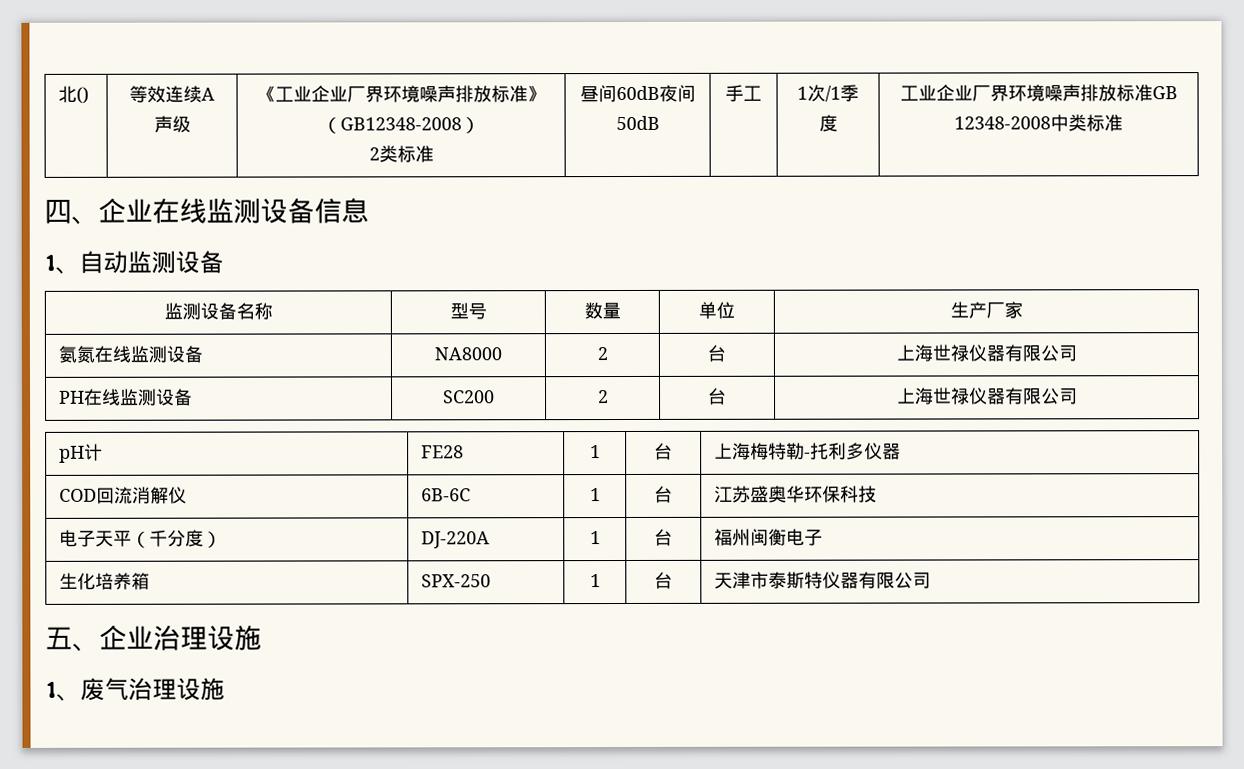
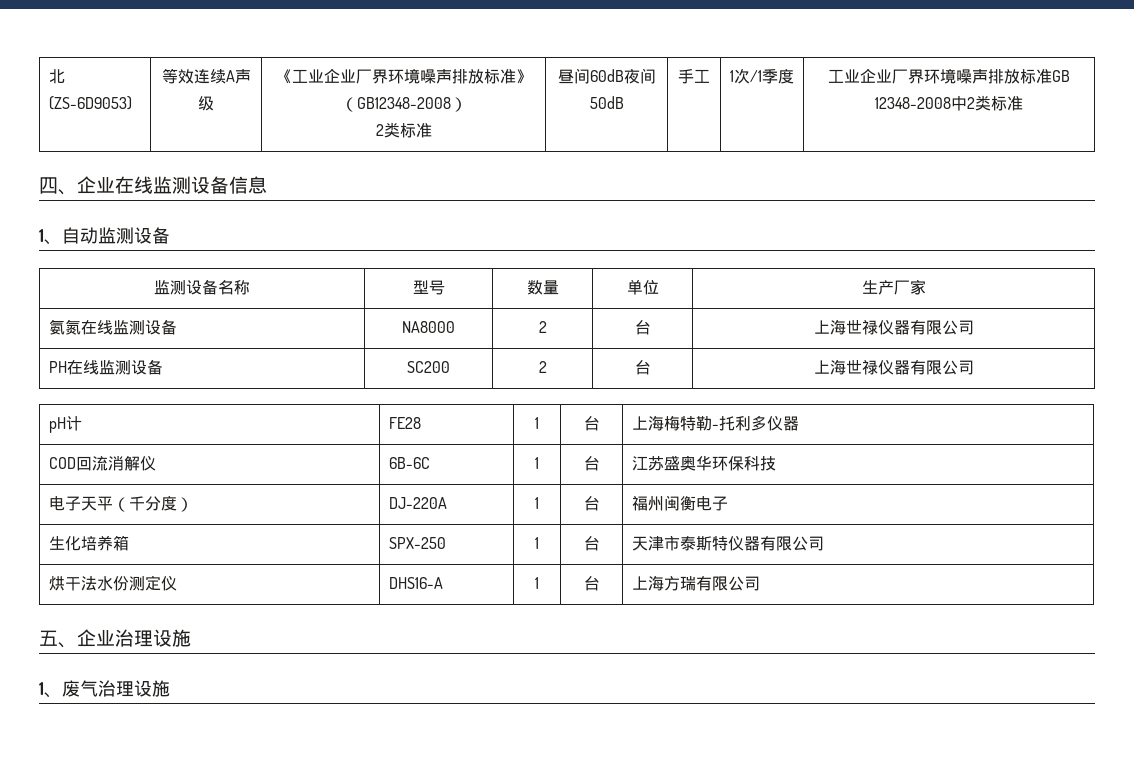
- 北() | 等效连续A声级 | 《工业企业厂界环境噪声排放标准》（GB12348-2008）
- 2类标准 | 昼间60dB夜间50dB | 手工 | 1次/1季度 | 工业企业厂界环境噪声排放标准GB 12348-2008中类标准
+ 北(ZS-6D9053) | 等效连续A声级 | 《工业企业厂界环境噪声排放标准》（GB12348-2008）
+ 2类标准 | 昼间60dB夜间50dB | 手工 | 1次/1季度 | 工业企业厂界环境噪声排放标准GB 12348-2008中2类标准
+ 烘干法水份测定仪 | DHS16-A | 1 | 台 | 上海方瑞有限公司

